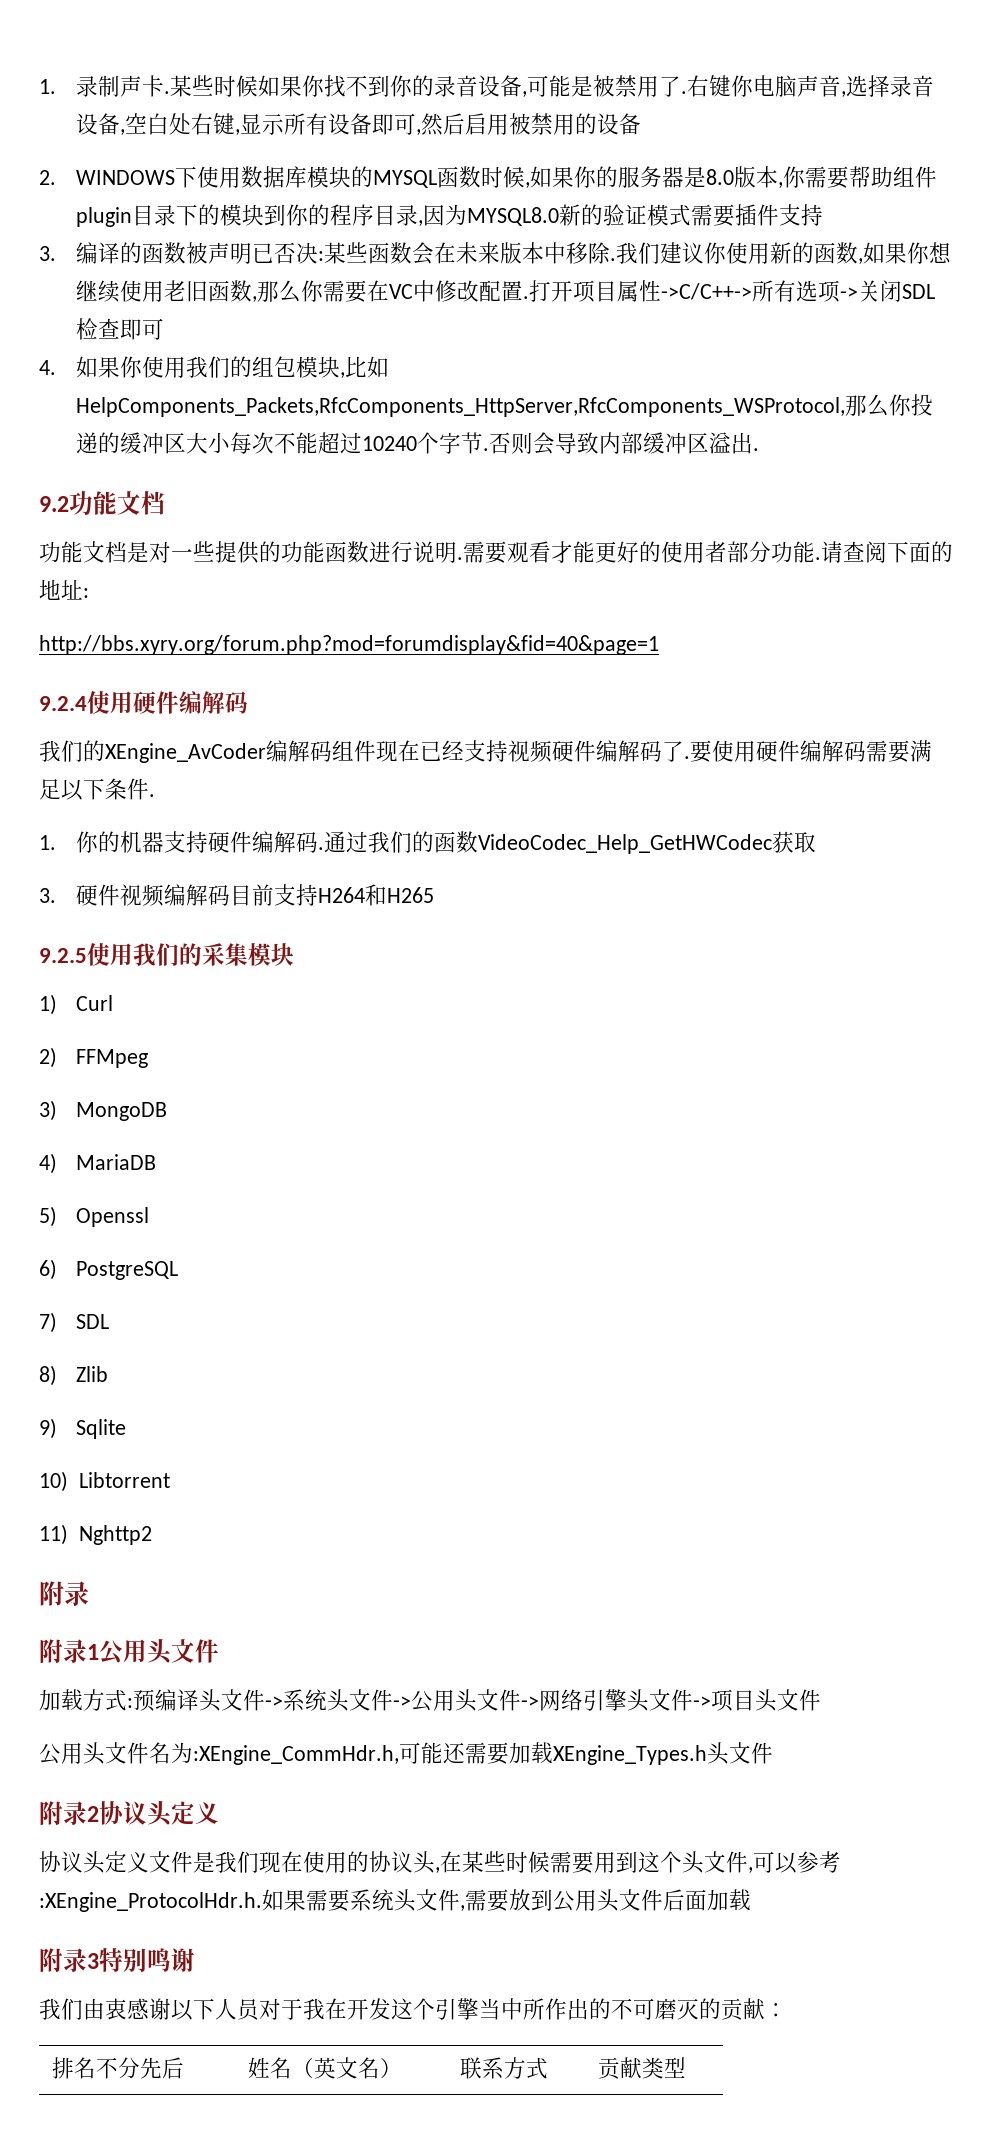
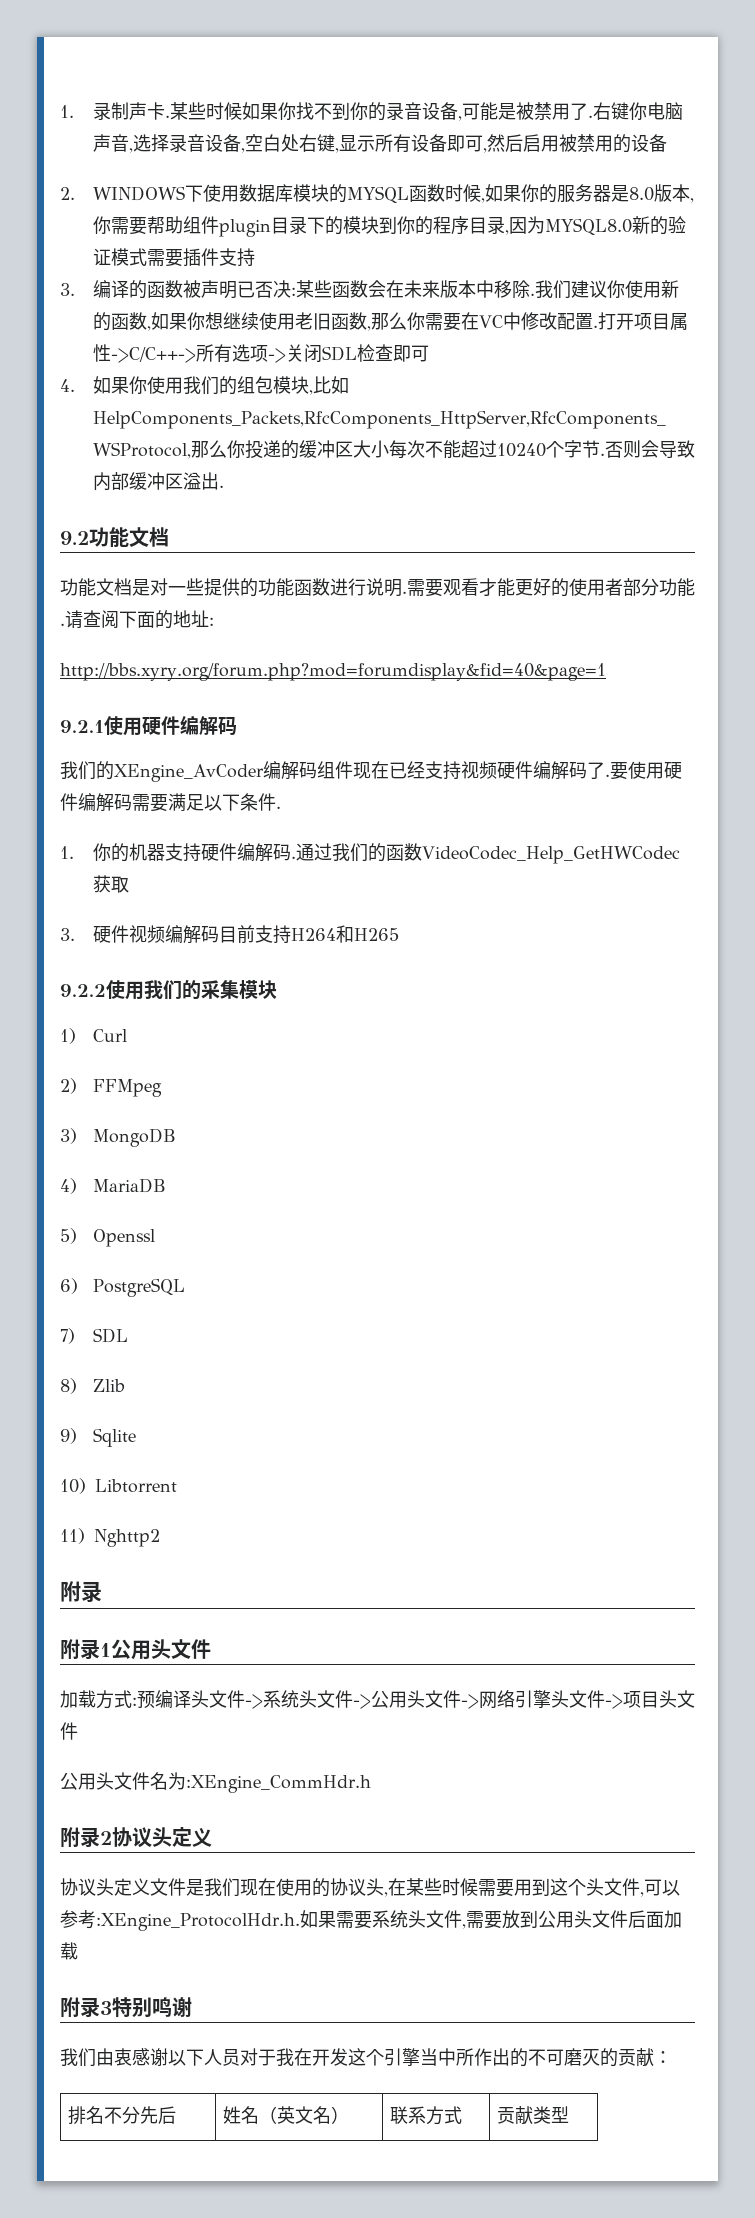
- 9.2.4使用硬件编解码
+ 9.2.1使用硬件编解码
- 9.2.5使用我们的采集模块
+ 9.2.2使用我们的采集模块
- 公用头文件名为:XEngine_CommHdr.h,可能还需要加载XEngine_Types.h头文件
+ 公用头文件名为:XEngine_CommHdr.h

